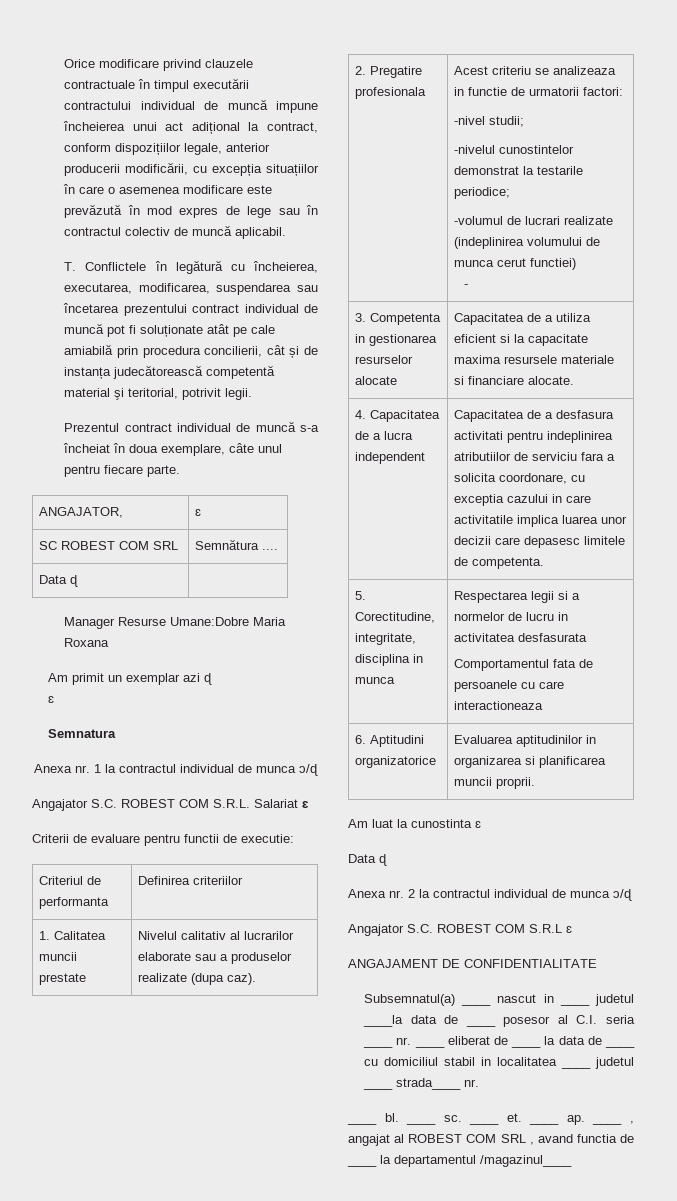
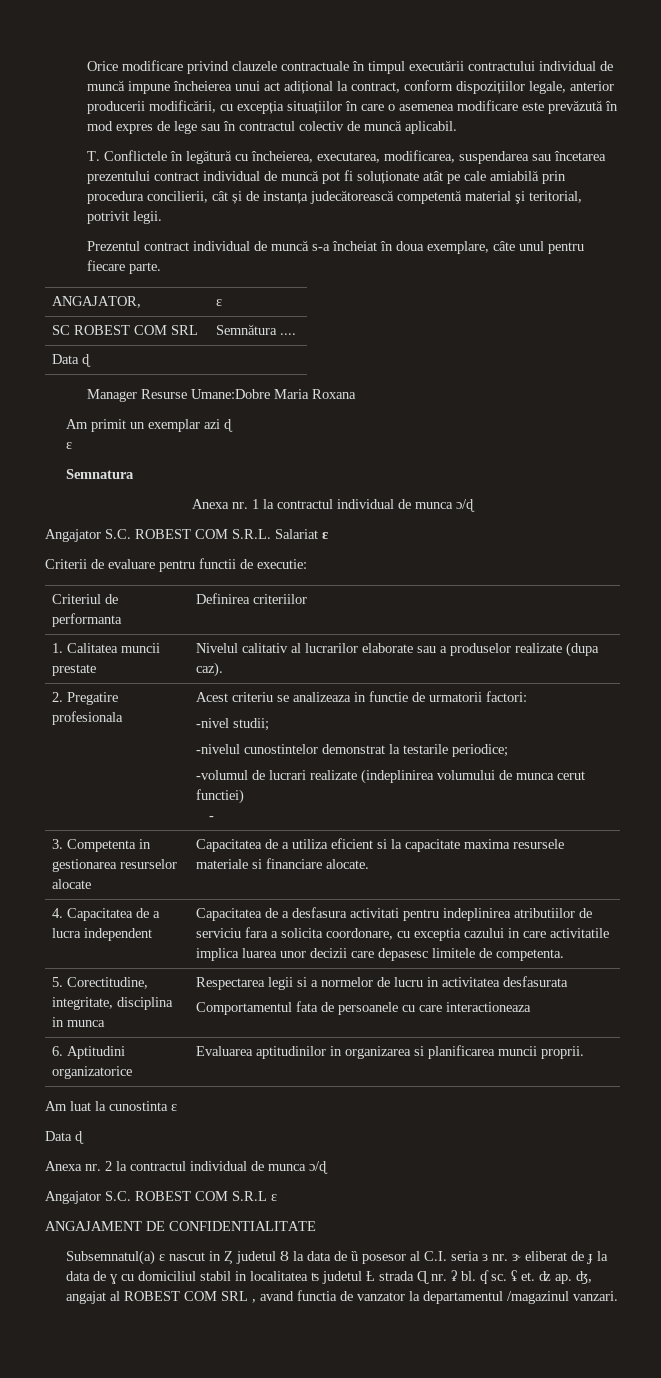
- Subsemnatul(a) ____ nascut in ____ judetul ____la data de ____ posesor al C.I. seria ____ nr. ____ eliberat de ____ la data de ____ cu domiciliul stabil in localitatea ____ judetul ____ strada____ nr.
- ____ bl. ____ sc. ____ et. ____ ap. ____ , angajat al ROBEST COM SRL , avand functia de ____ la departamentul /magazinul____
+ Subsemnatul(a) ɛ nascut in Ȥ judetul Ȣ la data de ȕ posesor al C.I. seria ɜ nr. ɝ eliberat de ɟ la data de ɣ cu domiciliul stabil in localitatea ʦ judetul Ƚ strada Ɋ nr. ʡ bl. ʠ sc. ʢ et. ʣ ap. ʤ, angajat al ROBEST COM SRL , avand functia de vanzator la departamentul /magazinul vanzari.

